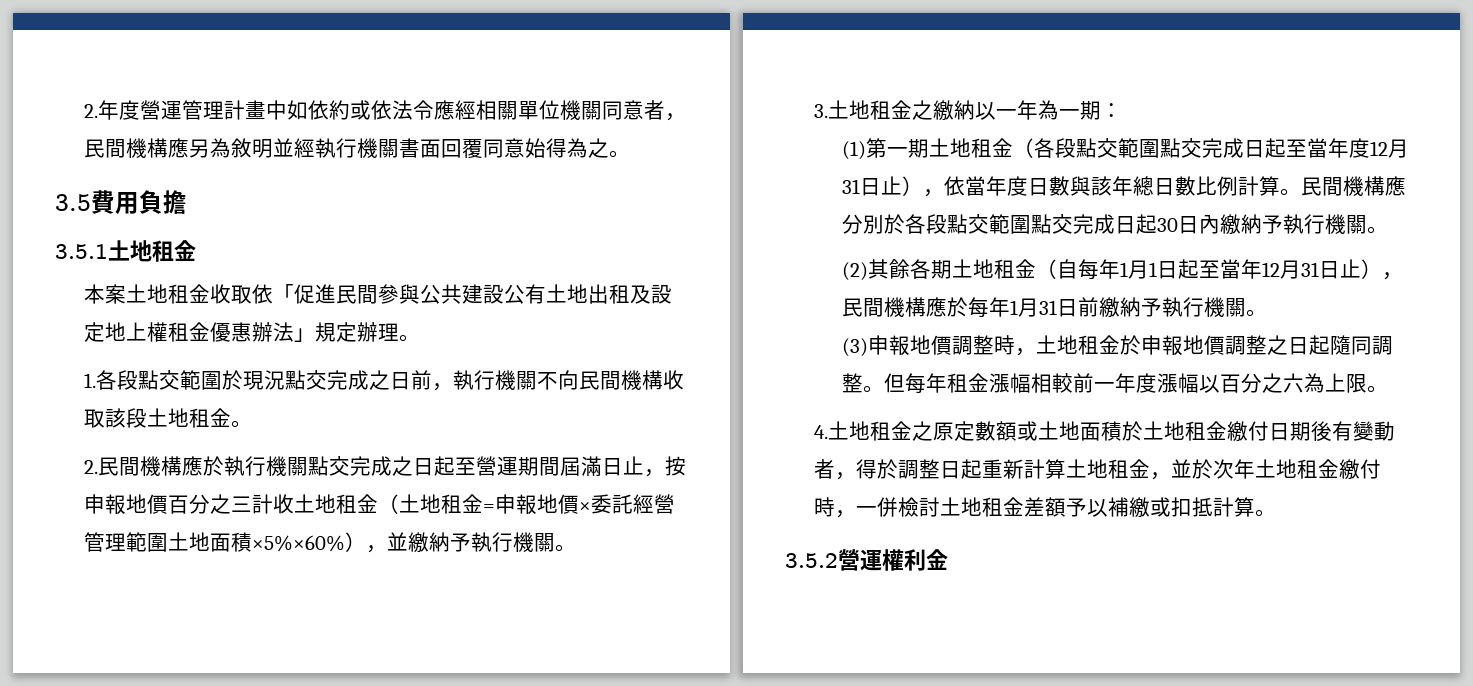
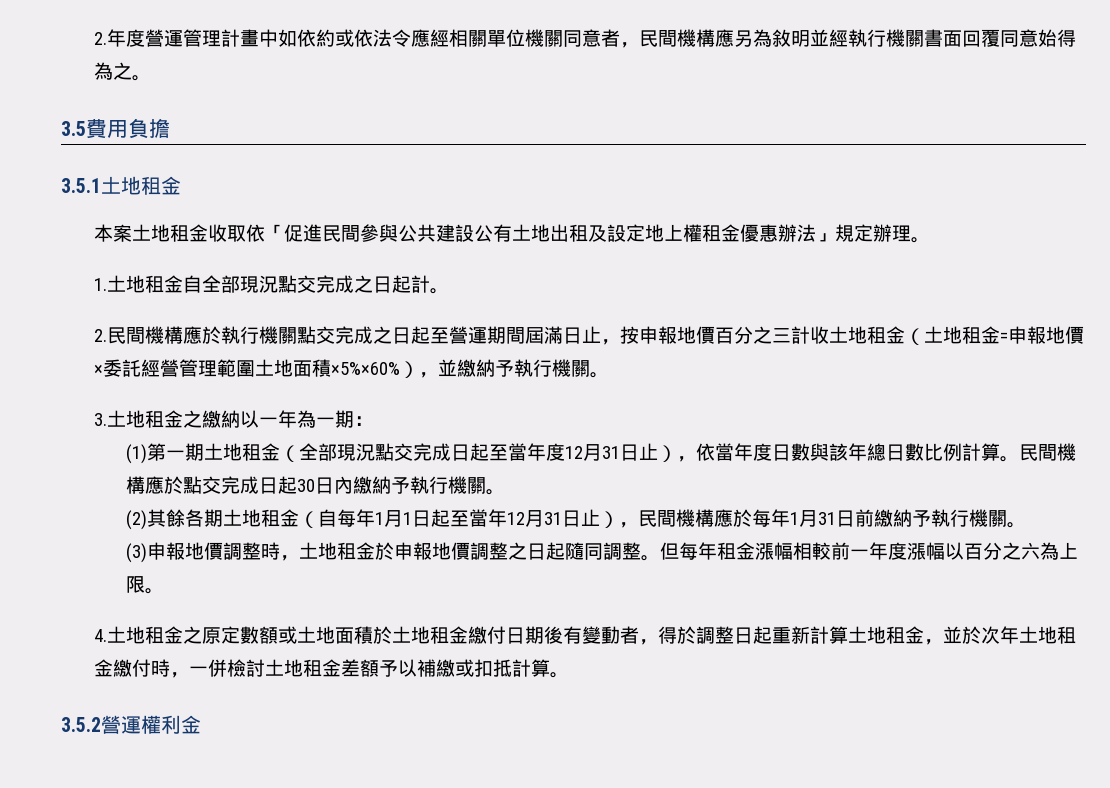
- 1.各段點交範圍於現況點交完成之日前，執行機關不向民間機構收取該段土地租金。
+ 1.土地租金自全部現況點交完成之日起計。
- (1)第一期土地租金（各段點交範圍點交完成日起至當年度12月31日止），依當年度日數與該年總日數比例計算。
+ (1)第一期土地租金（全部現況點交完成日起至當年度12月31日止），依當年度日數與該年總日數比例計算。
- 民間機構應分別於各段點交範圍點交完成日起30日內繳納予執行機關。
+ 民間機構應於點交完成日起30日內繳納予執行機關。

